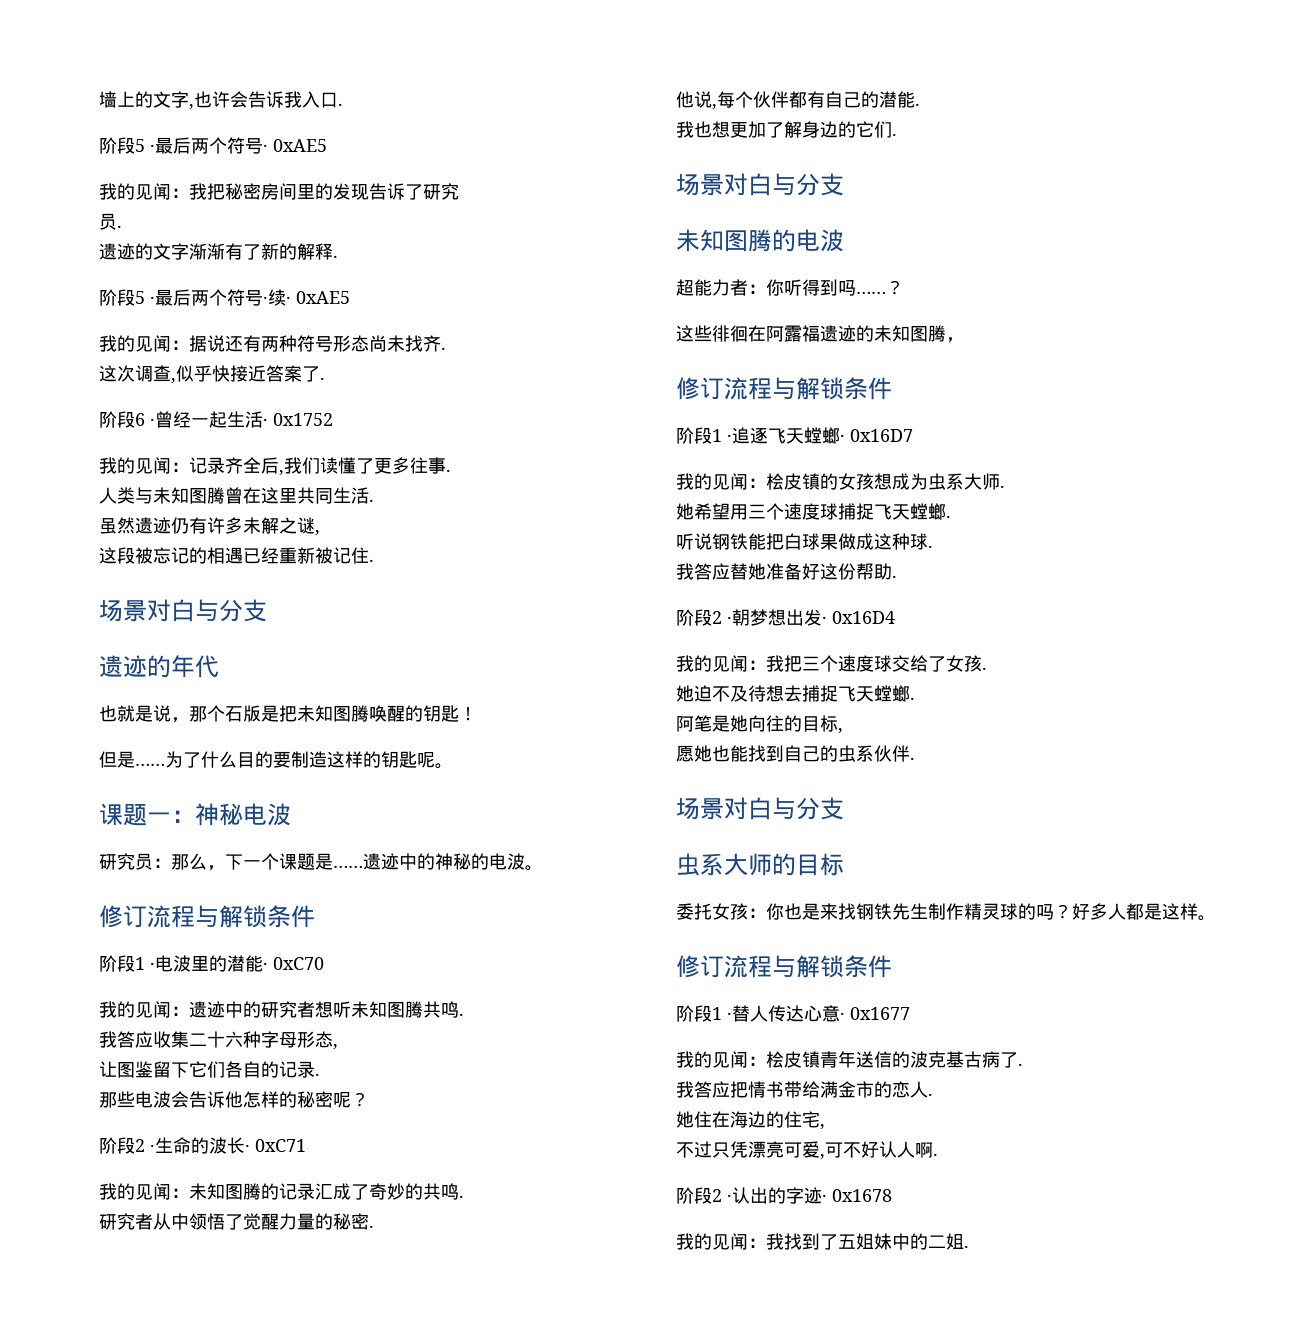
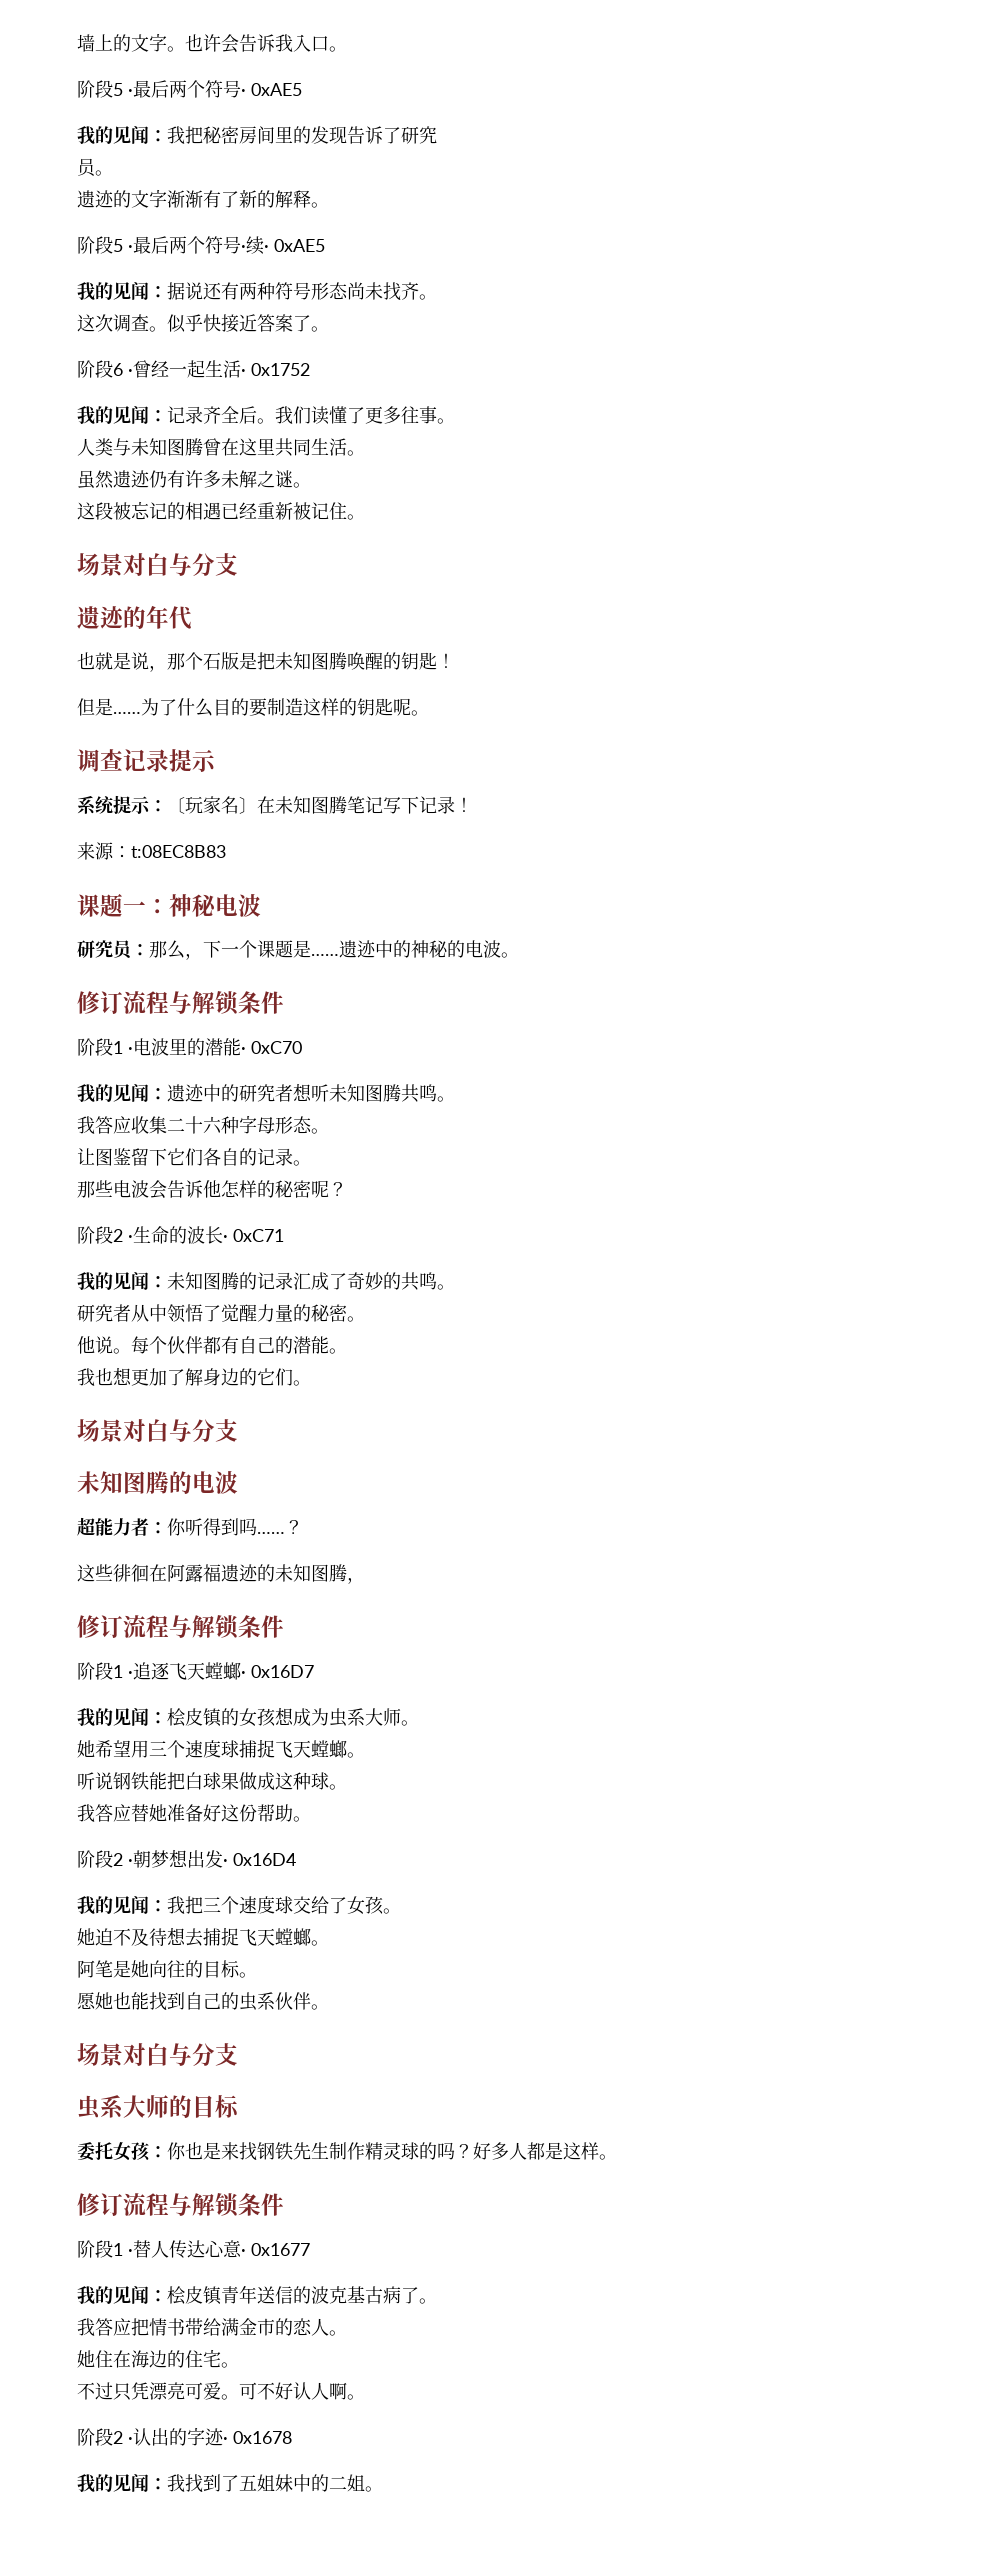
- 墙上的文字,也许会告诉我入口.
+ 墙上的文字。也许会告诉我入口。
- 员.
+ 员。
- 遗迹的文字渐渐有了新的解释.
+ 遗迹的文字渐渐有了新的解释。
- 我的见闻：据说还有两种符号形态尚未找齐.
+ 我的见闻：据说还有两种符号形态尚未找齐。
- 这次调查,似乎快接近答案了.
+ 这次调查。似乎快接近答案了。
- 我的见闻：记录齐全后,我们读懂了更多往事.
+ 我的见闻：记录齐全后。我们读懂了更多往事。
- 人类与未知图腾曾在这里共同生活.
+ 人类与未知图腾曾在这里共同生活。
- 虽然遗迹仍有许多未解之谜,
+ 虽然遗迹仍有许多未解之谜。
- 这段被忘记的相遇已经重新被记住.
+ 这段被忘记的相遇已经重新被记住。
+ 调查记录提示
+ 系统提示：〔玩家名〕在未知图腾笔记写下记录！
+ 来源：t:08EC8B83
- 我的见闻：遗迹中的研究者想听未知图腾共鸣.
+ 我的见闻：遗迹中的研究者想听未知图腾共鸣。
- 我答应收集二十六种字母形态,
+ 我答应收集二十六种字母形态。
- 让图鉴留下它们各自的记录.
+ 让图鉴留下它们各自的记录。
- 我的见闻：未知图腾的记录汇成了奇妙的共鸣.
+ 我的见闻：未知图腾的记录汇成了奇妙的共鸣。
- 研究者从中领悟了觉醒力量的秘密.
+ 研究者从中领悟了觉醒力量的秘密。
- 他说,每个伙伴都有自己的潜能.
+ 他说。每个伙伴都有自己的潜能。
- 我也想更加了解身边的它们.
+ 我也想更加了解身边的它们。
- 我的见闻：桧皮镇的女孩想成为虫系大师.
+ 我的见闻：桧皮镇的女孩想成为虫系大师。
- 她希望用三个速度球捕捉飞天螳螂.
+ 她希望用三个速度球捕捉飞天螳螂。
- 听说钢铁能把白球果做成这种球.
+ 听说钢铁能把白球果做成这种球。
- 我答应替她准备好这份帮助.
+ 我答应替她准备好这份帮助。
- 我的见闻：我把三个速度球交给了女孩.
+ 我的见闻：我把三个速度球交给了女孩。
- 她迫不及待想去捕捉飞天螳螂.
+ 她迫不及待想去捕捉飞天螳螂。
- 阿笔是她向往的目标,
+ 阿笔是她向往的目标。
- 愿她也能找到自己的虫系伙伴.
+ 愿她也能找到自己的虫系伙伴。
- 我的见闻：桧皮镇青年送信的波克基古病了.
+ 我的见闻：桧皮镇青年送信的波克基古病了。
- 我答应把情书带给满金市的恋人.
+ 我答应把情书带给满金市的恋人。
- 她住在海边的住宅,
+ 她住在海边的住宅。
- 不过只凭漂亮可爱,可不好认人啊.
+ 不过只凭漂亮可爱。可不好认人啊。
- 我的见闻：我找到了五姐妹中的二姐.
+ 我的见闻：我找到了五姐妹中的二姐。

